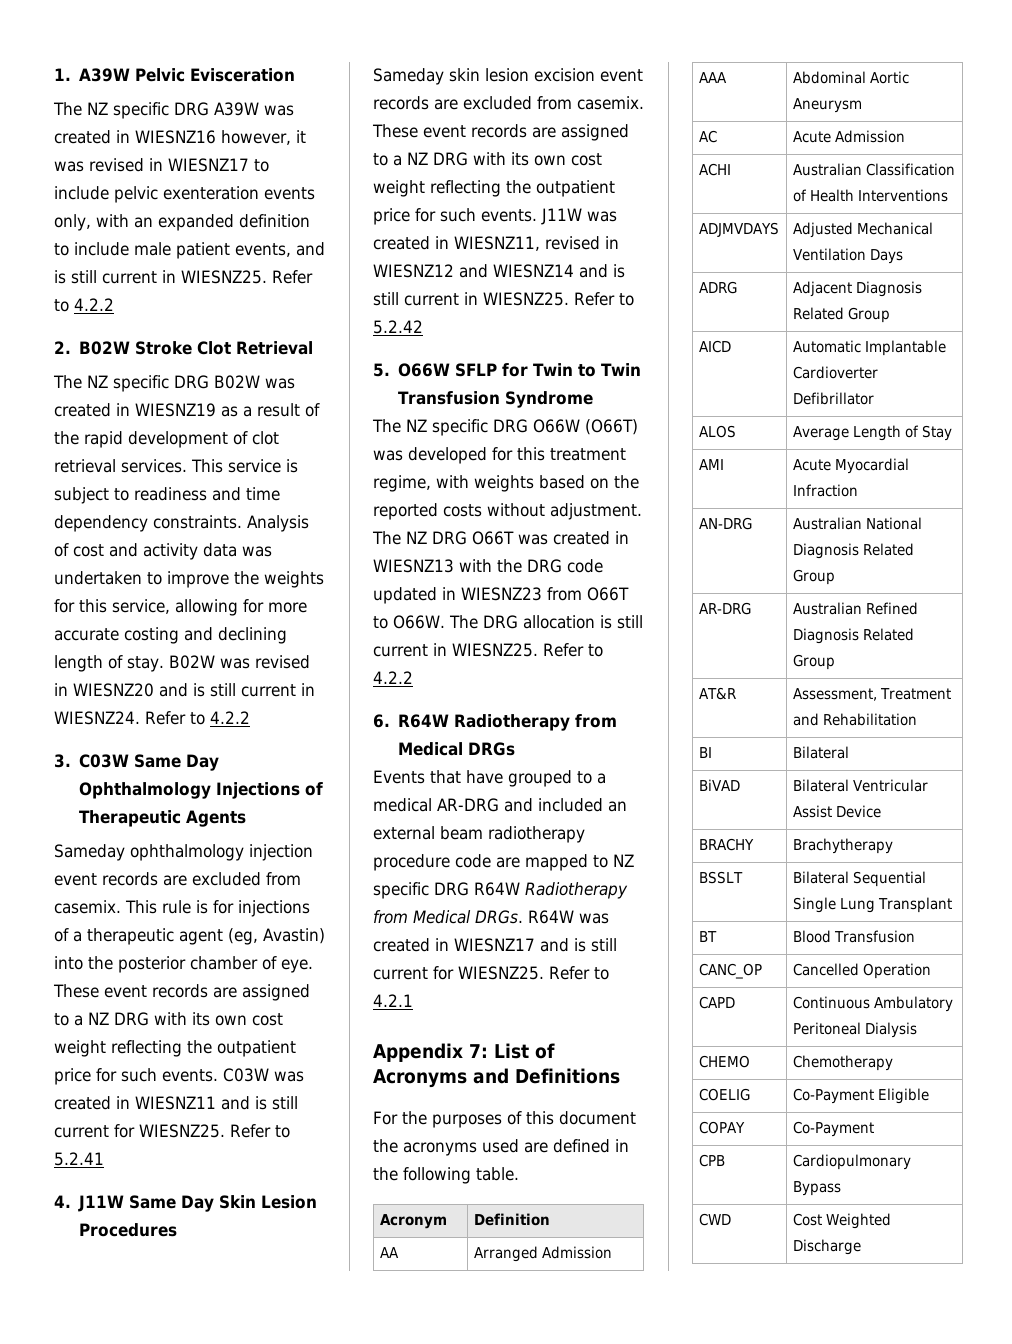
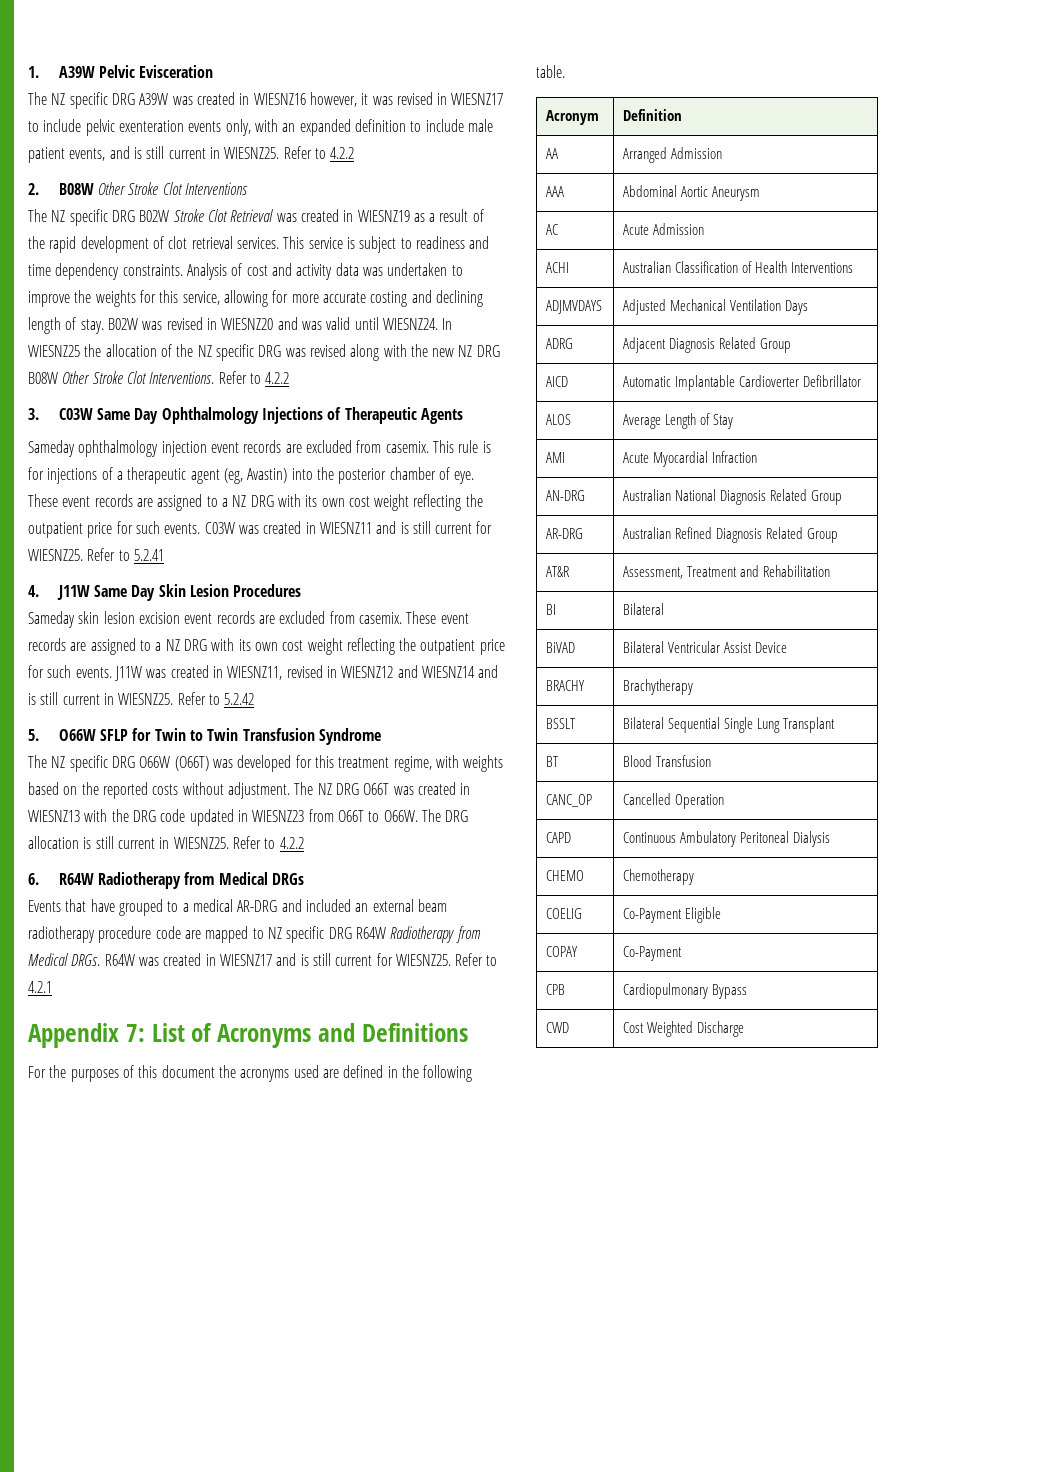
- 2. B02W Stroke Clot Retrieval
+ 2. B08W Other Stroke Clot Interventions
- The NZ specific DRG B02W was created in WIESNZ19 as a result of the rapid development of clot retrieval services.
+ The NZ specific DRG B02W Stroke Clot Retrieval was created in WIESNZ19 as a result of the rapid development of clot retrieval services.
- B02W was revised in WIESNZ20 and is still current in WIESNZ24.
+ B02W was revised in WIESNZ20 and was valid until WIESNZ24. In WIESNZ25 the allocation of the NZ specific DRG was revised along with the new NZ DRG B08W Other Stroke Clot Interventions.

